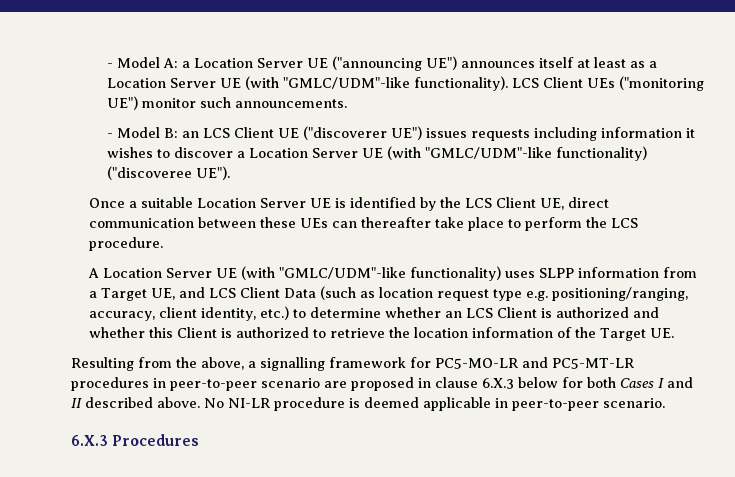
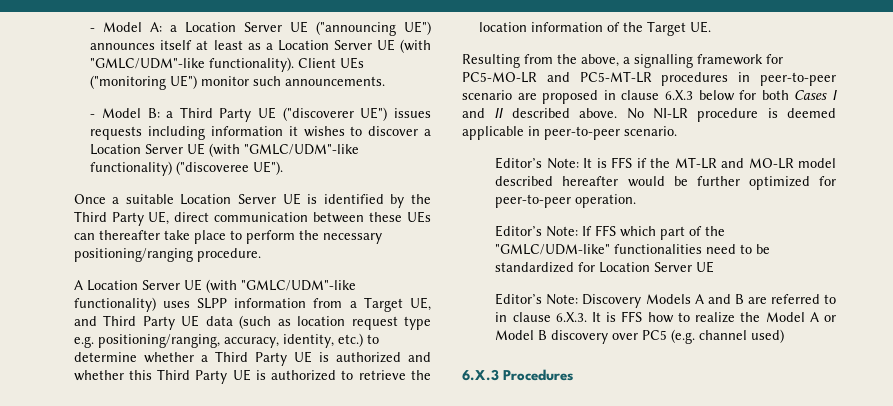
- LCS Client UEs ("monitoring UE") monitor such announcements.
+ Client UEs ("monitoring UE") monitor such announcements.
- - Model B: an LCS Client UE ("discoverer UE") issues requests including information it wishes to discover a Location Server UE (with "GMLC/UDM"-like functionality) ("discoveree UE").
+ - Model B: a Third Party UE ("discoverer UE") issues requests including information it wishes to discover a Location Server UE (with "GMLC/UDM"-like functionality) ("discoveree UE").
- Once a suitable Location Server UE is identified by the LCS Client UE, direct communication between these UEs can thereafter take place to perform the LCS procedure.
+ Once a suitable Location Server UE is identified by the Third Party UE, direct communication between these UEs can thereafter take place to perform the necessary positioning/ranging procedure.
- A Location Server UE (with "GMLC/UDM"-like functionality) uses SLPP information from a Target UE, and LCS Client Data (such as location request type e.g. positioning/ranging, accuracy, client identity, etc.) to determine whether an LCS Client is authorized and whether this Client is authorized to retrieve the location information of the Target UE.
+ A Location Server UE (with "GMLC/UDM"-like functionality) uses SLPP information from a Target UE, and Third Party UE data (such as location request type e.g. positioning/ranging, accuracy, identity, etc.) to determine whether a Third Party UE is authorized and whether this Third Party UE is authorized to retrieve the location information of the Target UE.
+ Editor’s Note: It is FFS if the MT-LR and MO-LR model described hereafter would be further optimized for peer-to-peer operation.
+ Editor’s Note: If FFS which part of the "GMLC/UDM-like" functionalities need to be standardized for Location Server UE
+ Editor’s Note: Discovery Models A and B are referred to in clause 6.X.3. It is FFS how to realize the Model A or Model B discovery over PC5 (e.g. channel used)

